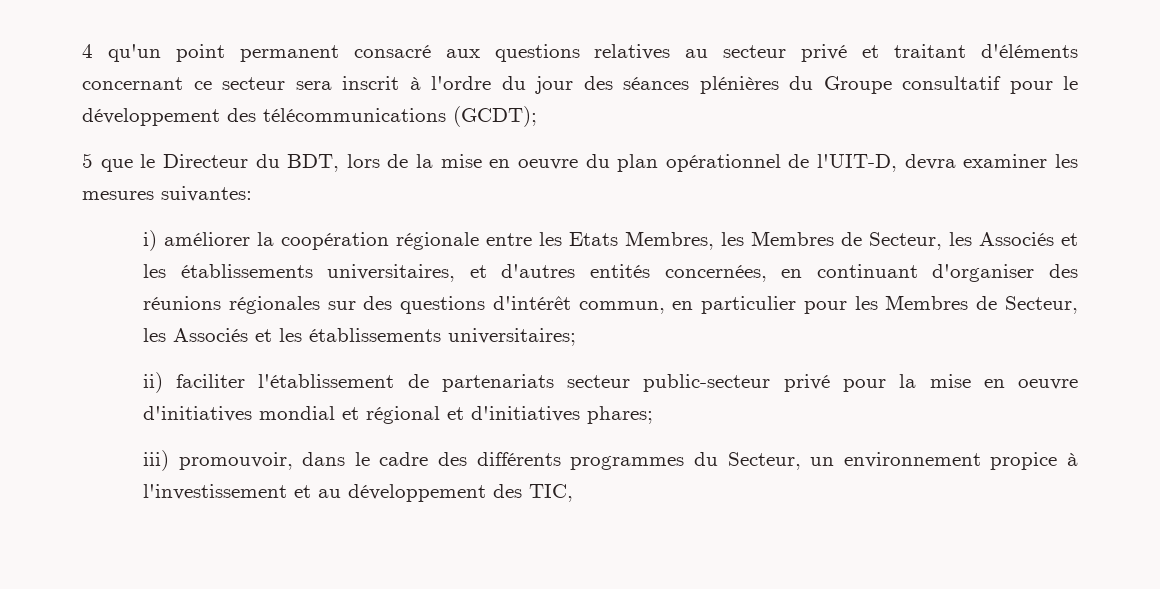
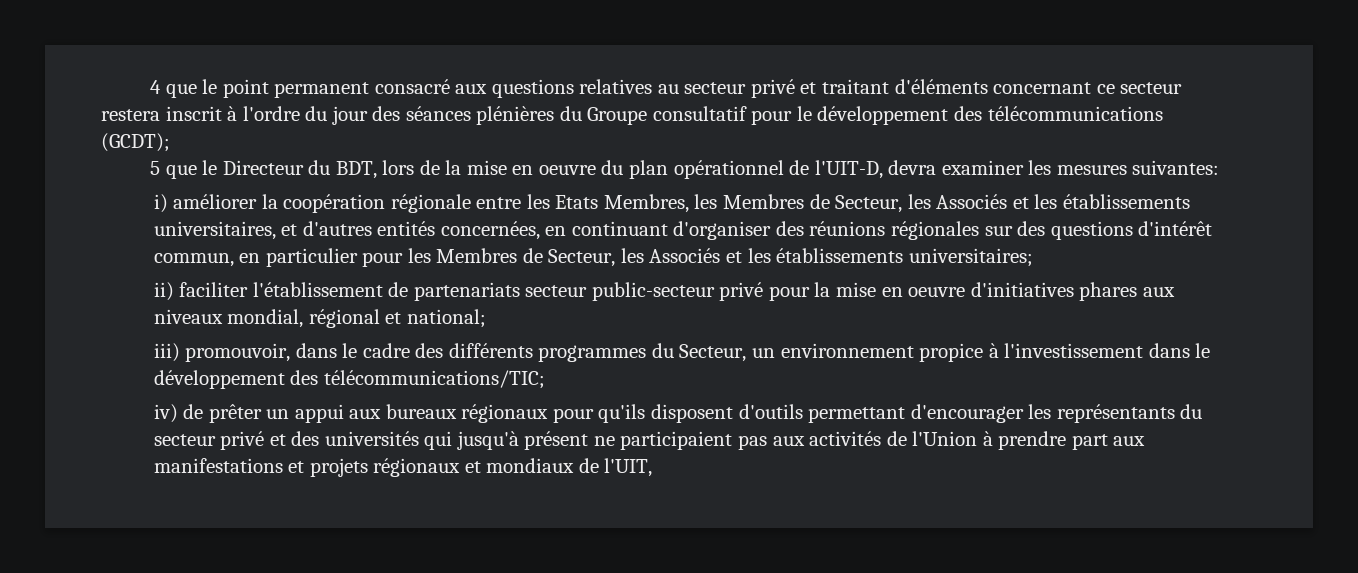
- 4 qu'un point permanent consacré aux questions relatives au secteur privé et traitant d'éléments concernant ce secteur sera inscrit à l'ordre du jour des séances plénières du Groupe consultatif pour le développement des télécommunications (GCDT);
+ 4 que le point permanent consacré aux questions relatives au secteur privé et traitant d'éléments concernant ce secteur restera inscrit à l'ordre du jour des séances plénières du Groupe consultatif pour le développement des télécommunications (GCDT);
- ii) faciliter l'établissement de partenariats secteur public-secteur privé pour la mise en oeuvre d'initiatives mondial et régional et d'initiatives phares;
+ ii) faciliter l'établissement de partenariats secteur public-secteur privé pour la mise en oeuvre d'initiatives phares aux niveaux mondial, régional et national;
- iii) promouvoir, dans le cadre des différents programmes du Secteur, un environnement propice à l'investissement et au développement des TIC,
+ iii) promouvoir, dans le cadre des différents programmes du Secteur, un environnement propice à l'investissement dans le développement des télécommunications/TIC;
+ iv) de prêter un appui aux bureaux régionaux pour qu'ils disposent d'outils permettant d'encourager les représentants du secteur privé et des universités qui jusqu'à présent ne participaient pas aux activités de l'Union à prendre part aux manifestations et projets régionaux et mondiaux de l'UIT,

